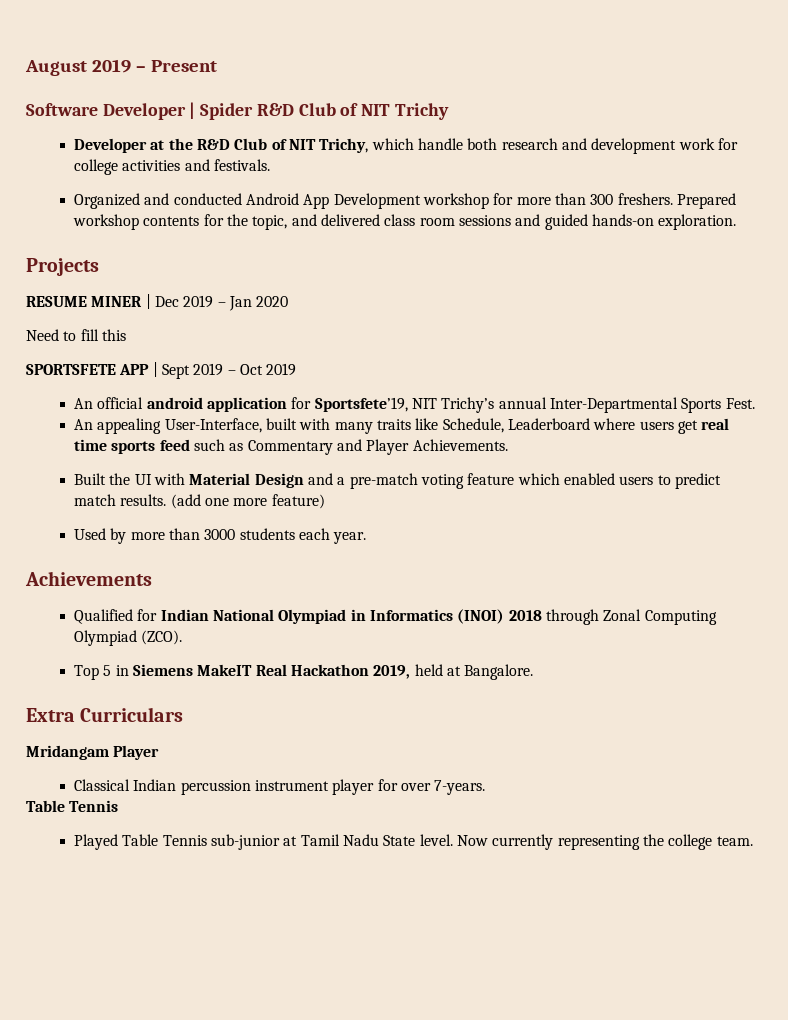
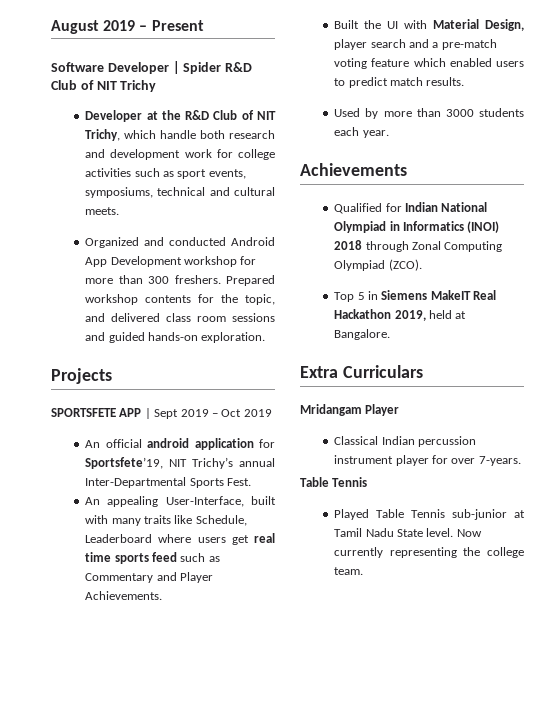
- Developer at the R&D Club of NIT Trichy, which handle both research and development work for college activities and festivals.
+ Developer at the R&D Club of NIT Trichy, which handle both research and development work for college activities such as sport events, symposiums, technical and cultural meets.
- RESUME MINER | Dec 2019 – Jan 2020
- Need to fill this
- Built the UI with Material Design and a pre-match voting feature which enabled users to predict match results. (add one more feature)
+ Built the UI with Material Design, player search and a pre-match voting feature which enabled users to predict match results.

